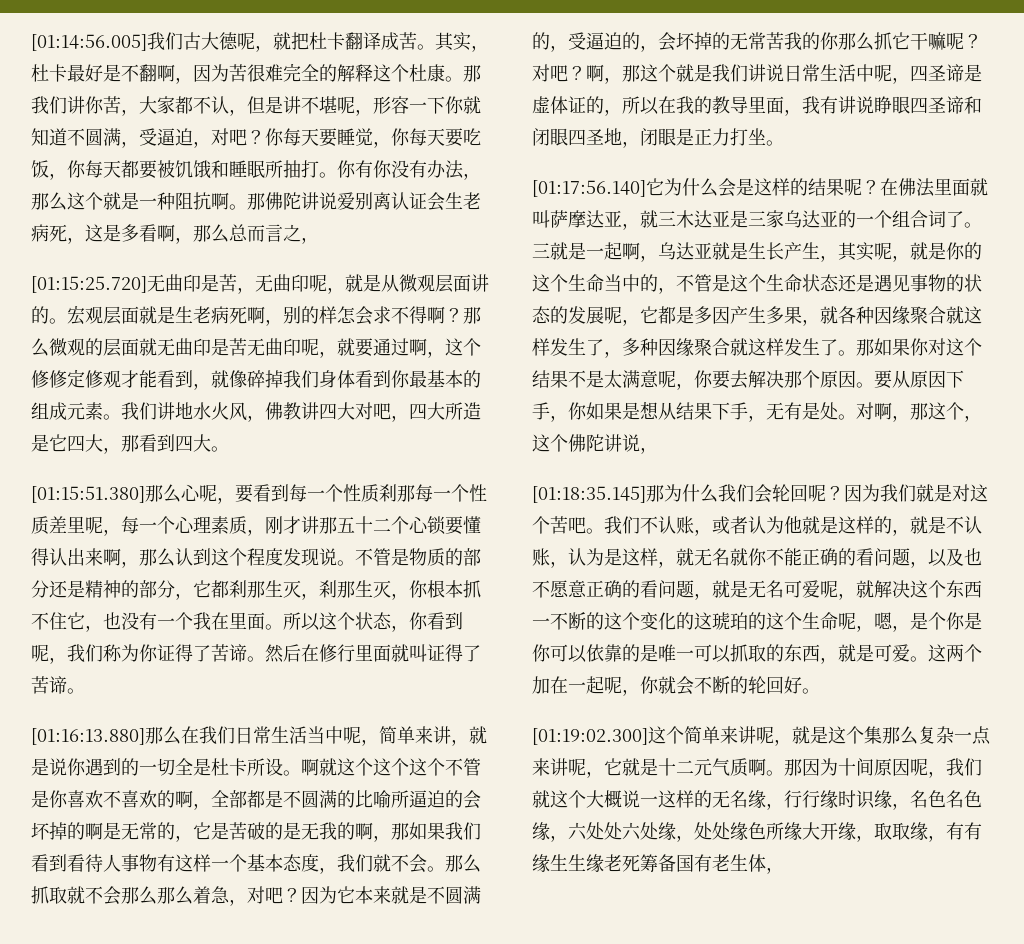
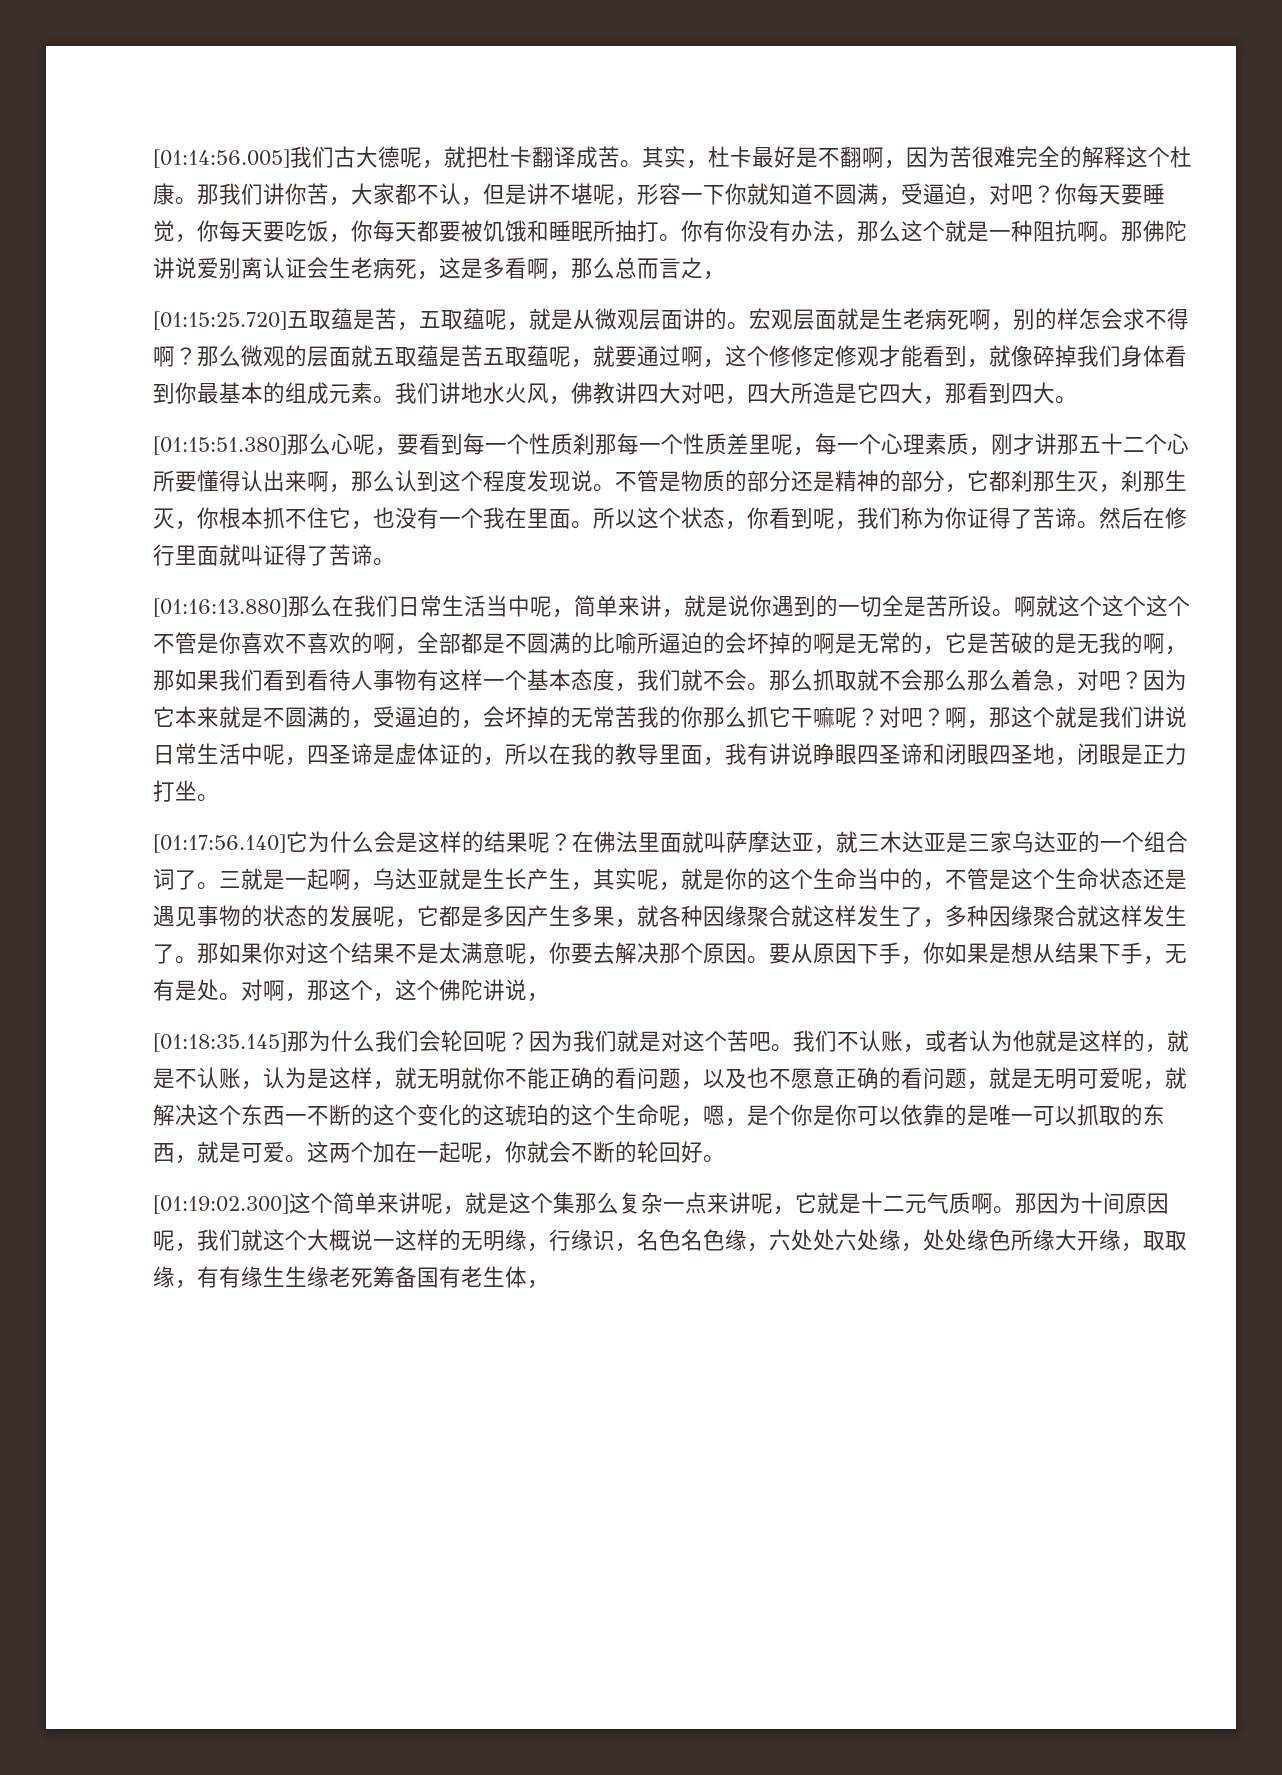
- [01:15:25.720]无曲印是苦，无曲印呢，就是从微观层面讲的。
+ [01:15:25.720]五取蕴是苦，五取蕴呢，就是从微观层面讲的。
- 那么微观的层面就无曲印是苦无曲印呢，就要通过啊，这个修修定修观才能看到，就像碎掉我们身体看到你最基本的组成元素。
+ 那么微观的层面就五取蕴是苦五取蕴呢，就要通过啊，这个修修定修观才能看到，就像碎掉我们身体看到你最基本的组成元素。
- [01:15:51.380]那么心呢，要看到每一个性质刹那每一个性质差里呢，每一个心理素质，刚才讲那五十二个心锁要懂得认出来啊，那么认到这个程度发现说。
+ [01:15:51.380]那么心呢，要看到每一个性质刹那每一个性质差里呢，每一个心理素质，刚才讲那五十二个心所要懂得认出来啊，那么认到这个程度发现说。
- [01:16:13.880]那么在我们日常生活当中呢，简单来讲，就是说你遇到的一切全是杜卡所设。
+ [01:16:13.880]那么在我们日常生活当中呢，简单来讲，就是说你遇到的一切全是苦所设。
- 我们不认账，或者认为他就是这样的，就是不认账，认为是这样，就无名就你不能正确的看问题，以及也不愿意正确的看问题，就是无名可爱呢，就解决这个东西一不断的这个变化的这琥珀的这个生命呢，嗯，是个你是你可以依靠的是唯一可以抓取的东西，就是可爱。
+ 我们不认账，或者认为他就是这样的，就是不认账，认为是这样，就无明就你不能正确的看问题，以及也不愿意正确的看问题，就是无明可爱呢，就解决这个东西一不断的这个变化的这琥珀的这个生命呢，嗯，是个你是你可以依靠的是唯一可以抓取的东西，就是可爱。
- 那因为十间原因呢，我们就这个大概说一这样的无名缘，行行缘时识缘，名色名色缘，六处处六处缘，处处缘色所缘大开缘，取取缘，有有缘生生缘老死筹备国有老生体，
+ 那因为十间原因呢，我们就这个大概说一这样的无明缘，行缘识，名色名色缘，六处处六处缘，处处缘色所缘大开缘，取取缘，有有缘生生缘老死筹备国有老生体，

